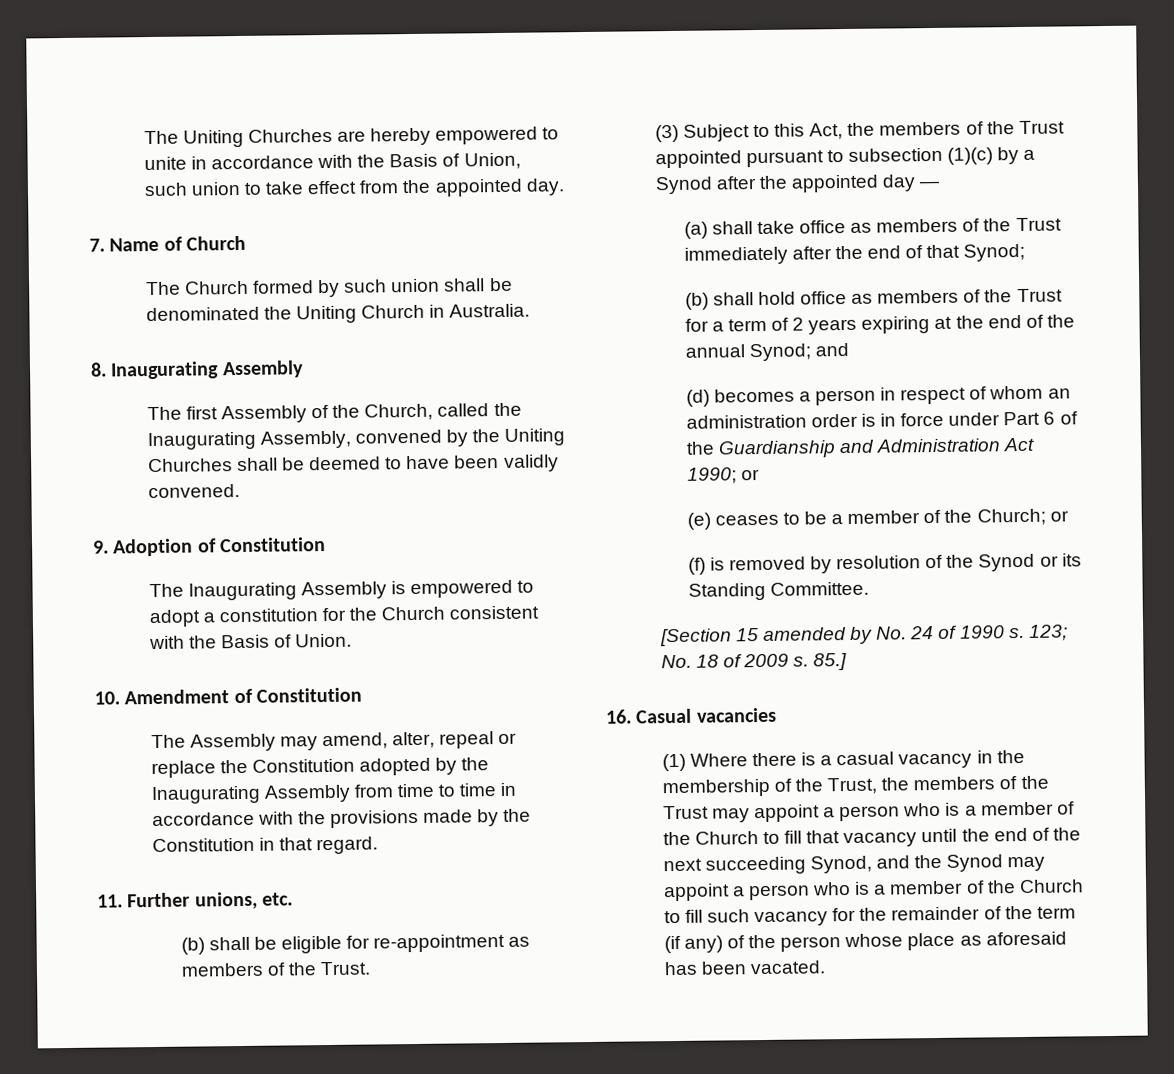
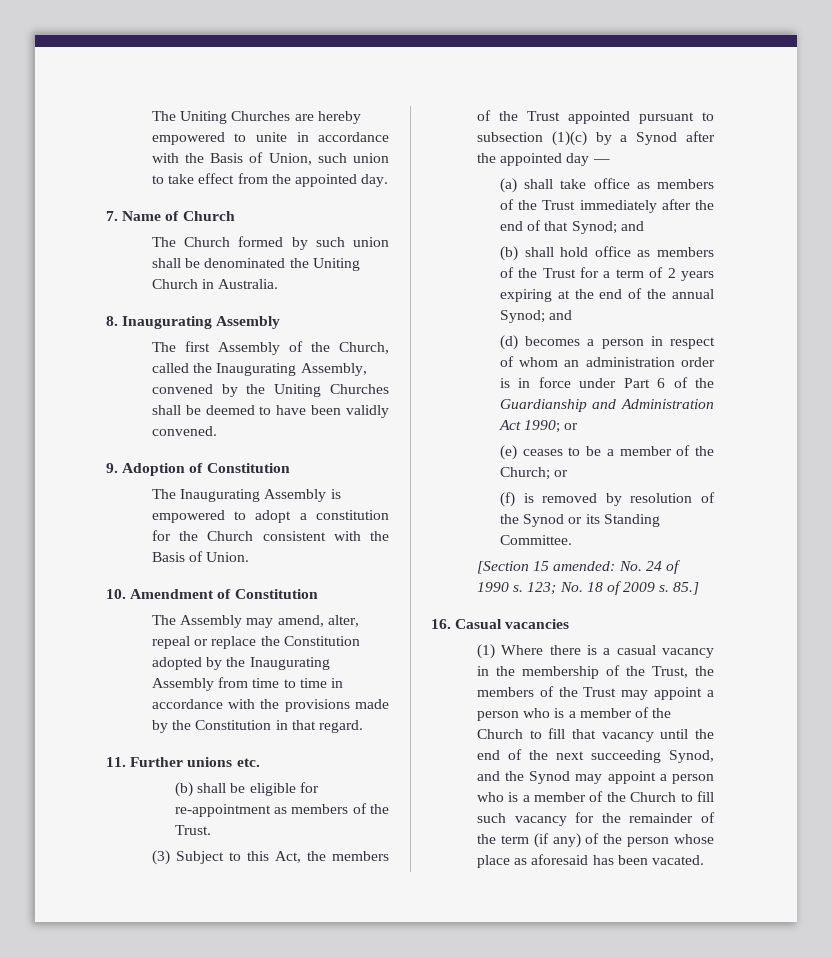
- 11. Further unions, etc.
+ 11. Further unions etc.
- (a) shall take office as members of the Trust immediately after the end of that Synod;
+ (a) shall take office as members of the Trust immediately after the end of that Synod; and
- [Section 15 amended by No. 24 of 1990 s.
+ [Section 15 amended: No. 24 of 1990 s.

